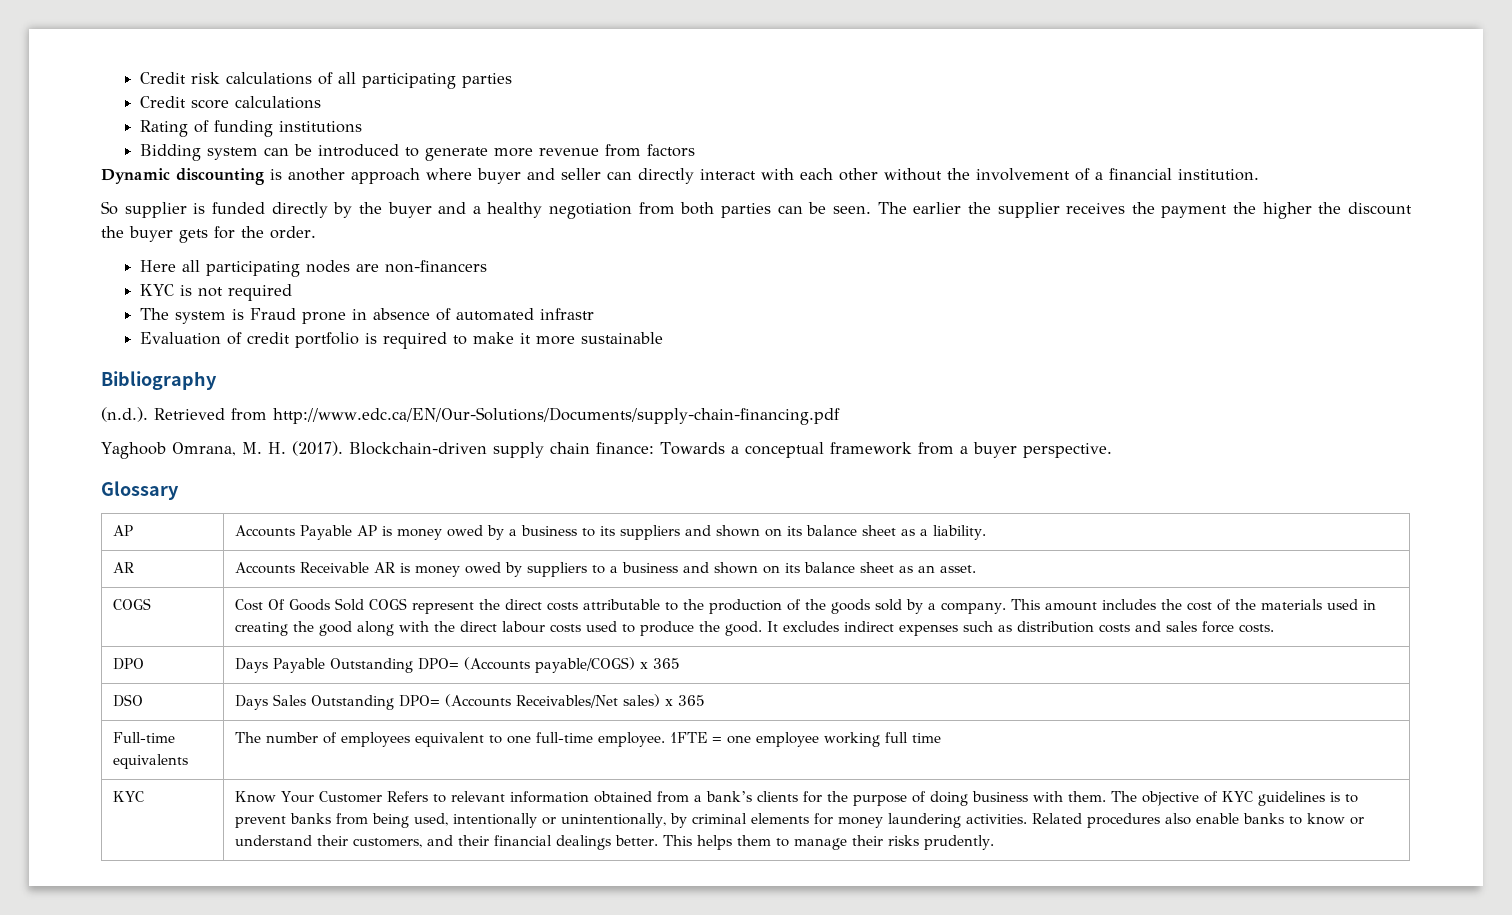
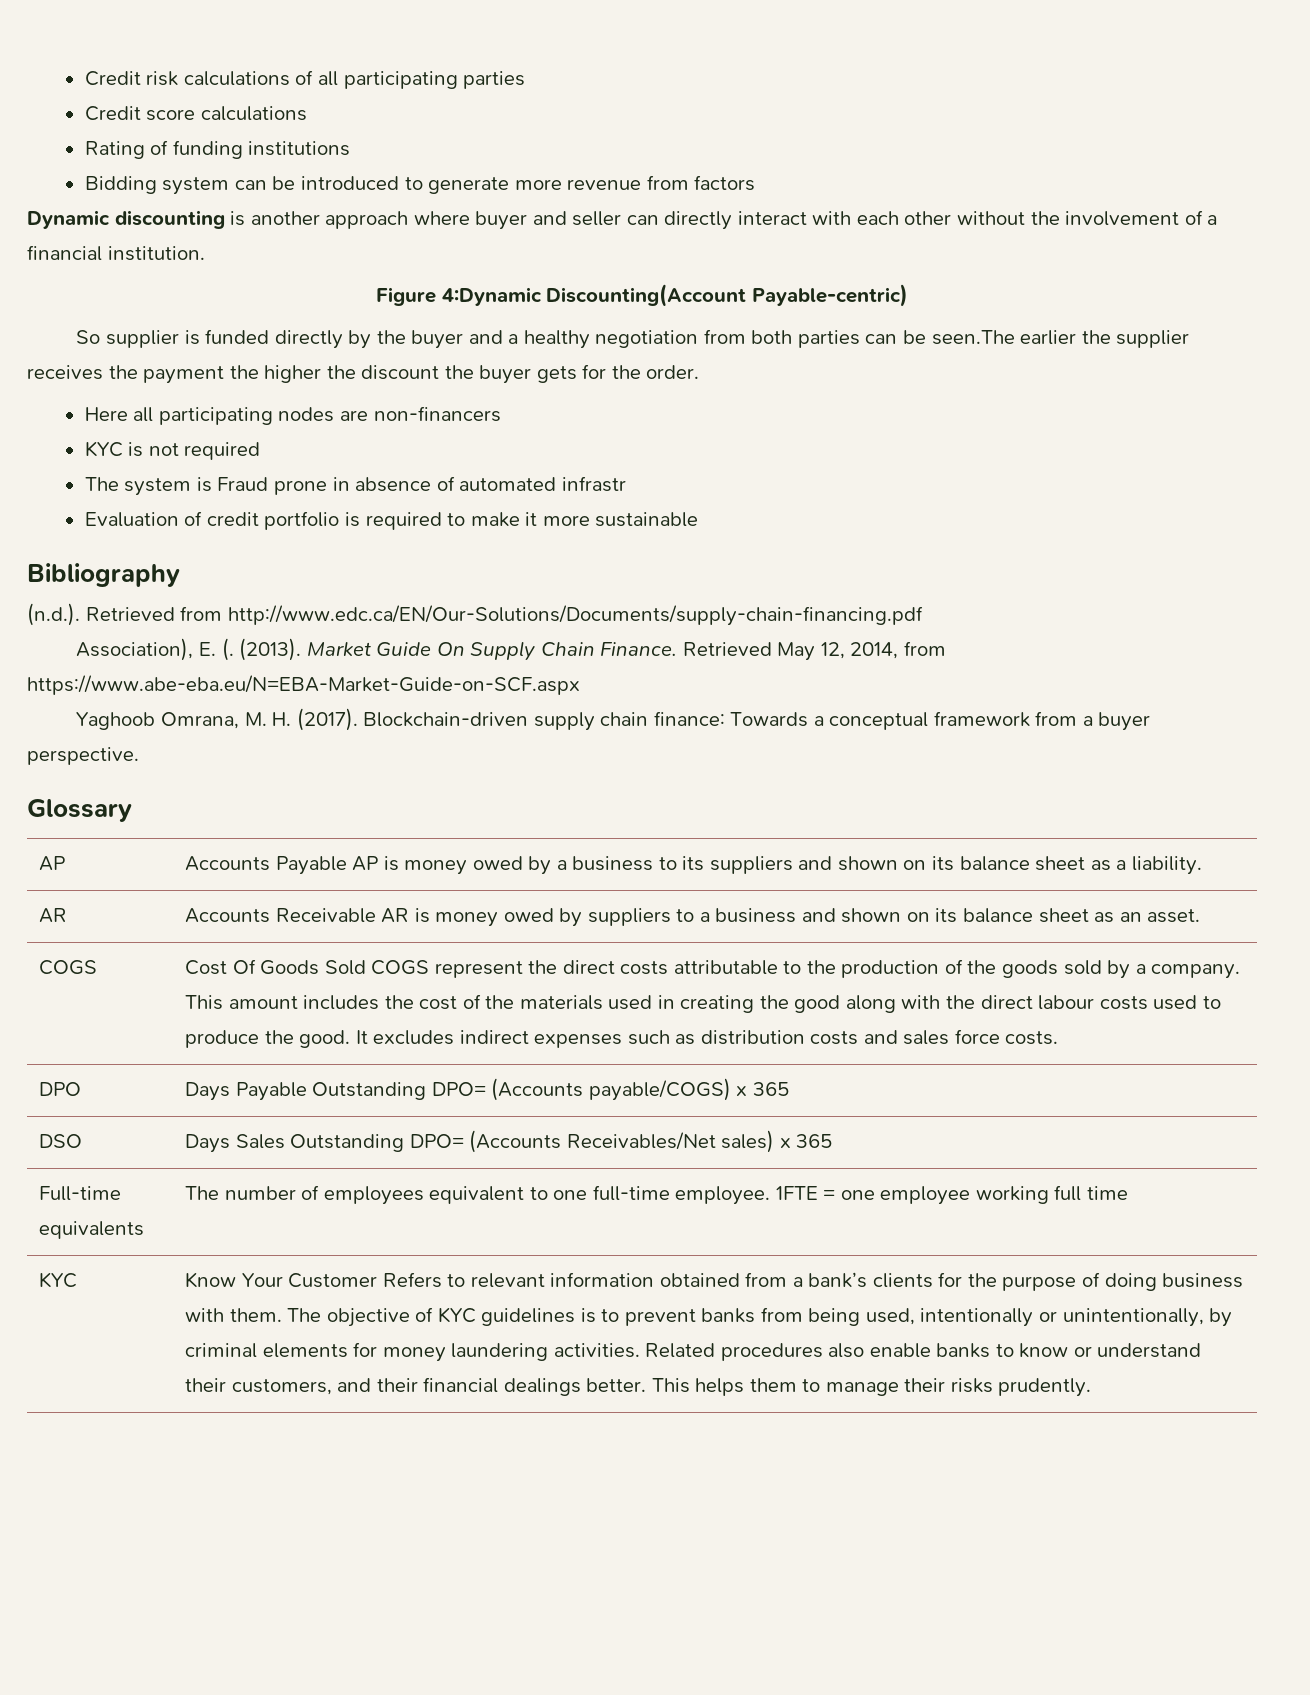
+ Figure 4:Dynamic Discounting(Account Payable-centric)
- So supplier is funded directly by the buyer and a healthy negotiation from both parties can be seen. The earlier the supplier receives the payment the higher the discount the buyer gets for the order.
+ So supplier is funded directly by the buyer and a healthy negotiation from both parties can be seen.The earlier the supplier receives the payment the higher the discount the buyer gets for the order.
+ Association), E. (. (2013). Market Guide On Supply Chain Finance. Retrieved May 12, 2014, from https://www.abe-eba.eu/N=EBA-Market-Guide-on-SCF.aspx

